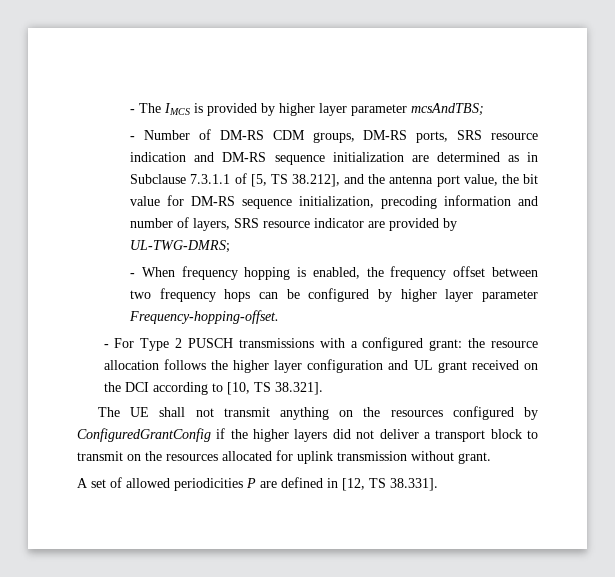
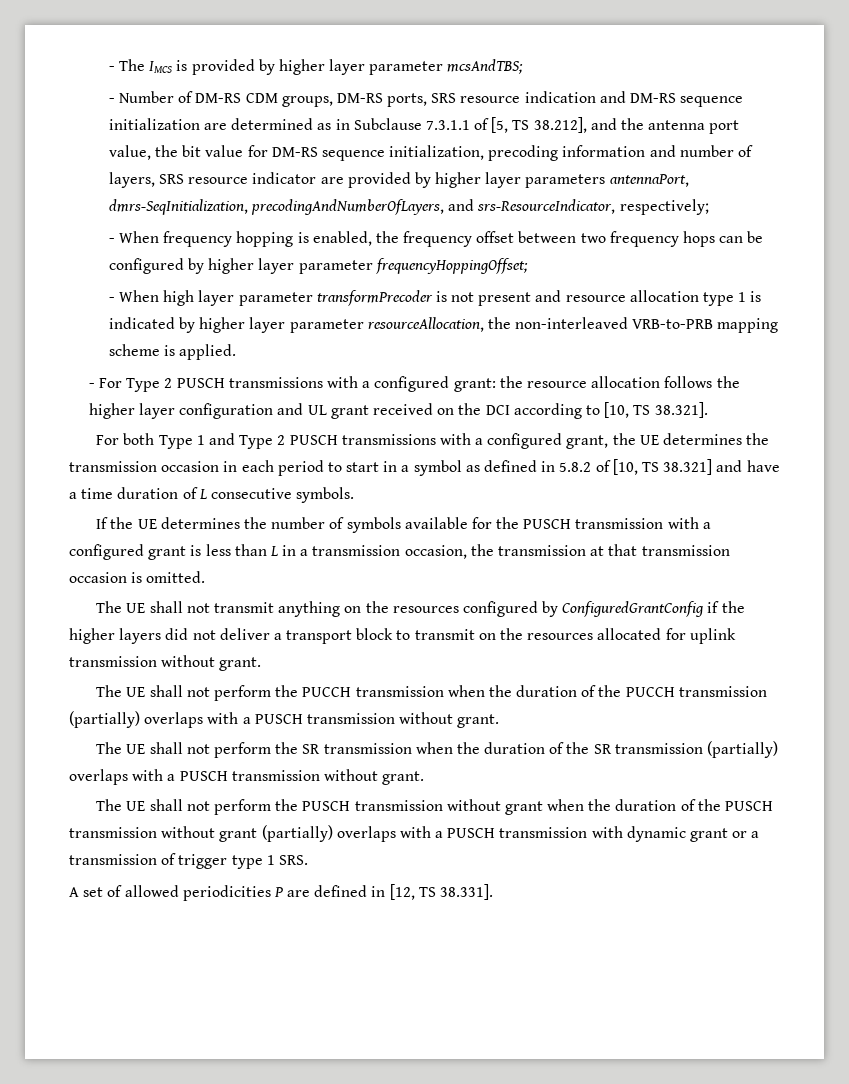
- - Number of DM-RS CDM groups, DM-RS ports, SRS resource indication and DM-RS sequence initialization are determined as in Subclause 7.3.1.1 of [5, TS 38.212], and the antenna port value, the bit value for DM-RS sequence initialization, precoding information and number of layers, SRS resource indicator are provided by UL-TWG-DMRS;
+ - Number of DM-RS CDM groups, DM-RS ports, SRS resource indication and DM-RS sequence initialization are determined as in Subclause 7.3.1.1 of [5, TS 38.212], and the antenna port value, the bit value for DM-RS sequence initialization, precoding information and number of layers, SRS resource indicator are provided by higher layer parameters antennaPort, dmrs-SeqInitialization, precodingAndNumberOfLayers, and srs-ResourceIndicator, respectively;
- - When frequency hopping is enabled, the frequency offset between two frequency hops can be configured by higher layer parameter Frequency-hopping-offset.
+ - When frequency hopping is enabled, the frequency offset between two frequency hops can be configured by higher layer parameter frequencyHoppingOffset;
+ - When high layer parameter transformPrecoder is not present and resource allocation type 1 is indicated by higher layer parameter resourceAllocation, the non-interleaved VRB-to-PRB mapping scheme is applied.
+ For both Type 1 and Type 2 PUSCH transmissions with a configured grant, the UE determines the transmission occasion in each period to start in a symbol as defined in 5.8.2 of [10, TS 38.321] and have a time duration of L consecutive symbols.
+ If the UE determines the number of symbols available for the PUSCH transmission with a configured grant is less than L in a transmission occasion, the transmission at that transmission occasion is omitted.
+ The UE shall not perform the PUCCH transmission when the duration of the PUCCH transmission (partially) overlaps with a PUSCH transmission without grant.
+ The UE shall not perform the SR transmission when the duration of the SR transmission (partially) overlaps with a PUSCH transmission without grant.
+ The UE shall not perform the PUSCH transmission without grant when the duration of the PUSCH transmission without grant (partially) overlaps with a PUSCH transmission with dynamic grant or a transmission of trigger type 1 SRS.

